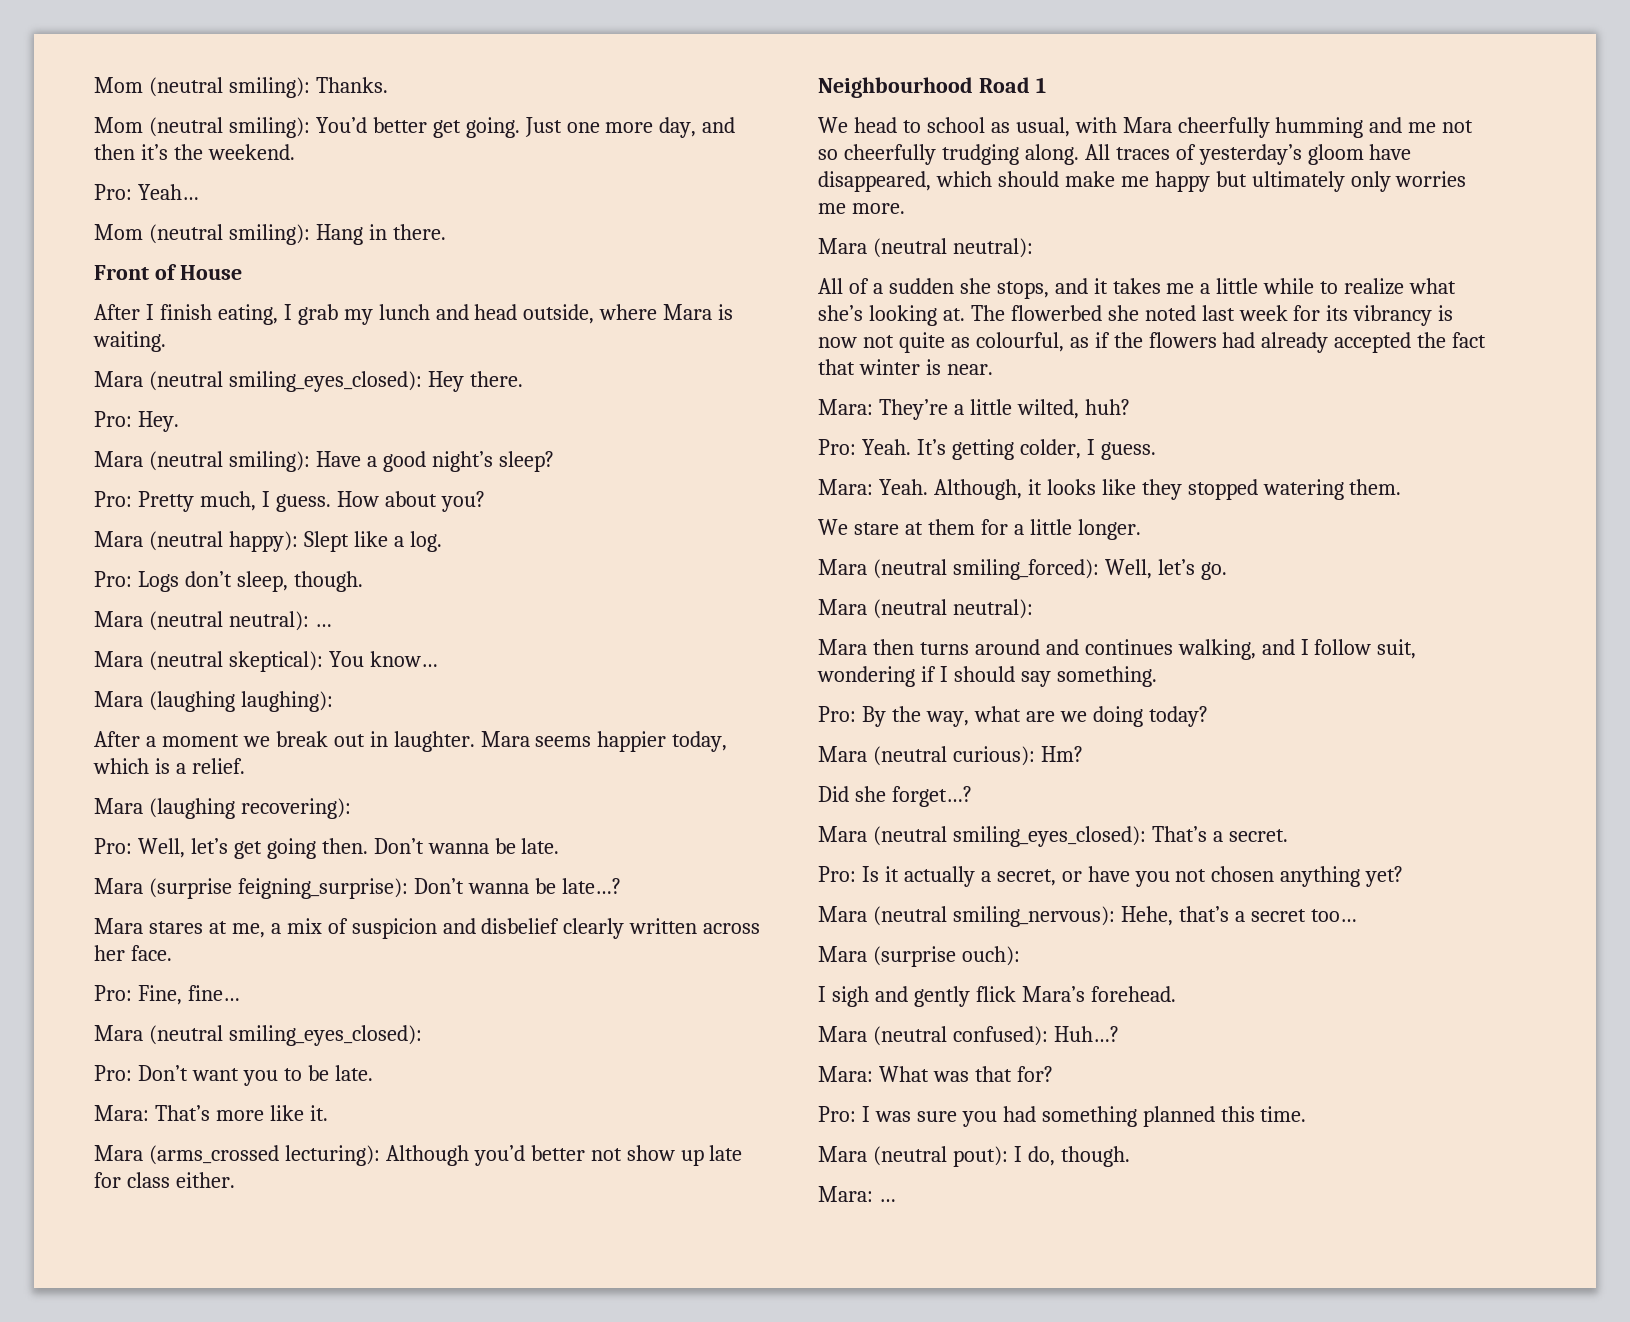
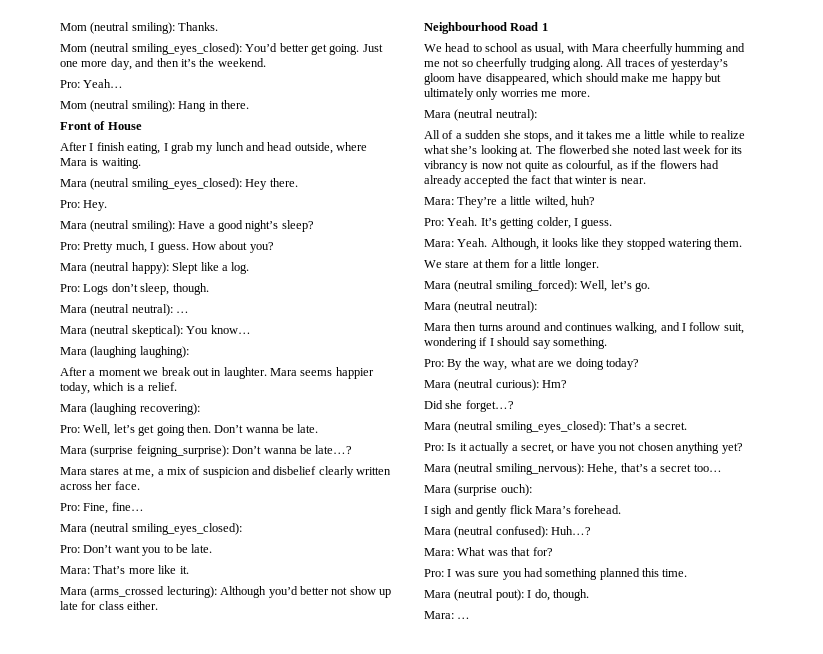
- Mom (neutral smiling): You’d better get going.
+ Mom (neutral smiling_eyes_closed): You’d better get going.

